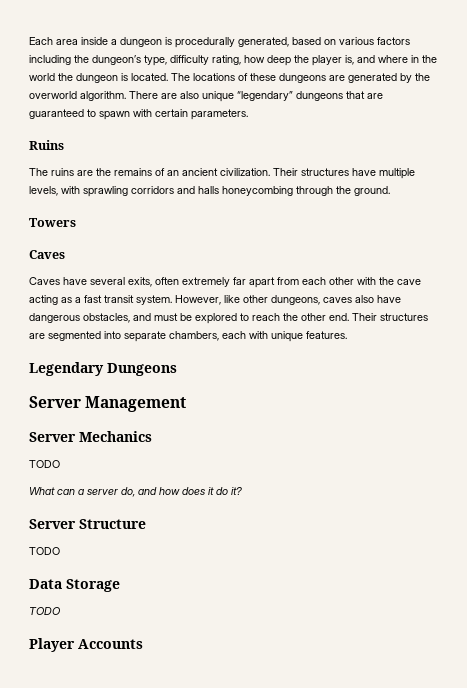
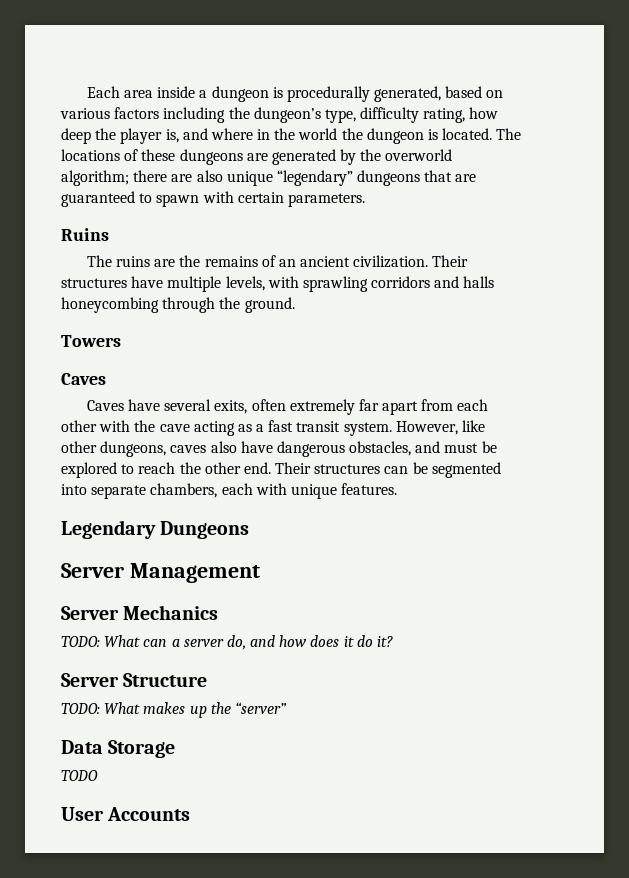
- The locations of these dungeons are generated by the overworld algorithm. There are also unique “legendary” dungeons that are guaranteed to spawn with certain parameters.
+ The locations of these dungeons are generated by the overworld algorithm; there are also unique “legendary” dungeons that are guaranteed to spawn with certain parameters.
- Their structures are segmented into separate chambers, each with unique features.
+ Their structures can be segmented into separate chambers, each with unique features.
  Server Mechanics
- TODO
- What can a server do, and how does it do it?
+ TODO: What can a server do, and how does it do it?
  Server Structure
- TODO
+ TODO: What makes up the “server”
- Player Accounts
+ User Accounts

